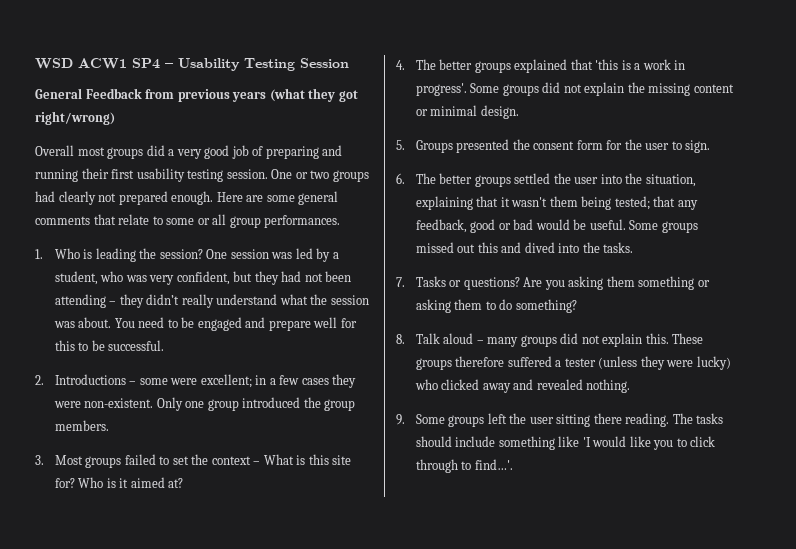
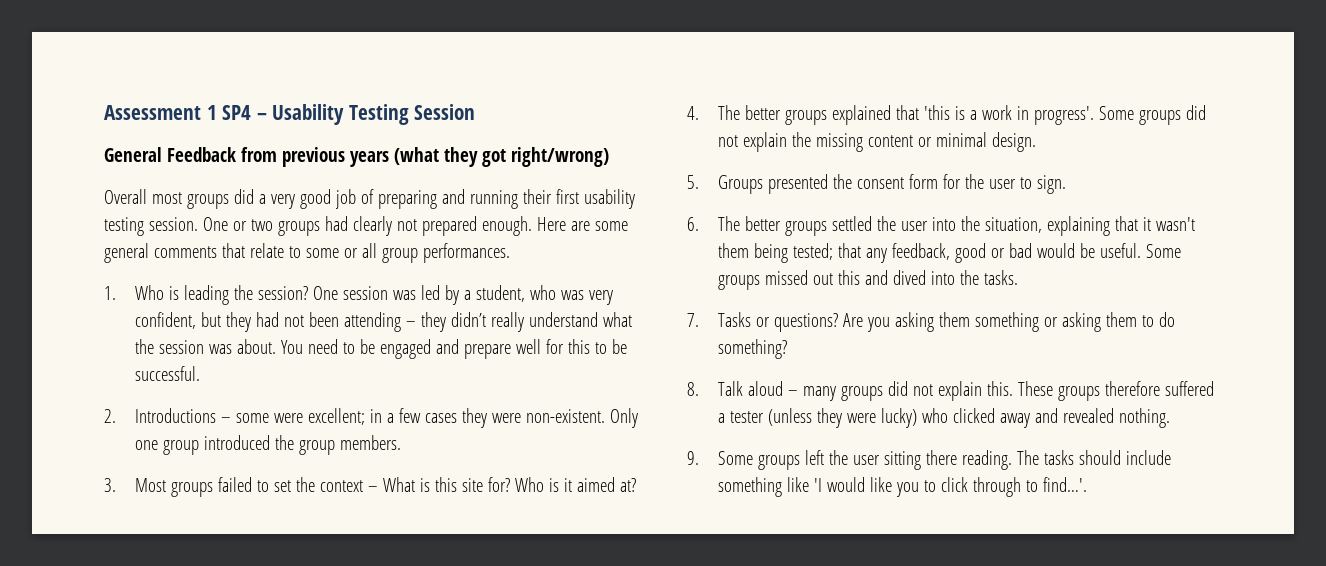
- WSD ACW1 SP4 – Usability Testing Session
+ Assessment 1 SP4 – Usability Testing Session

